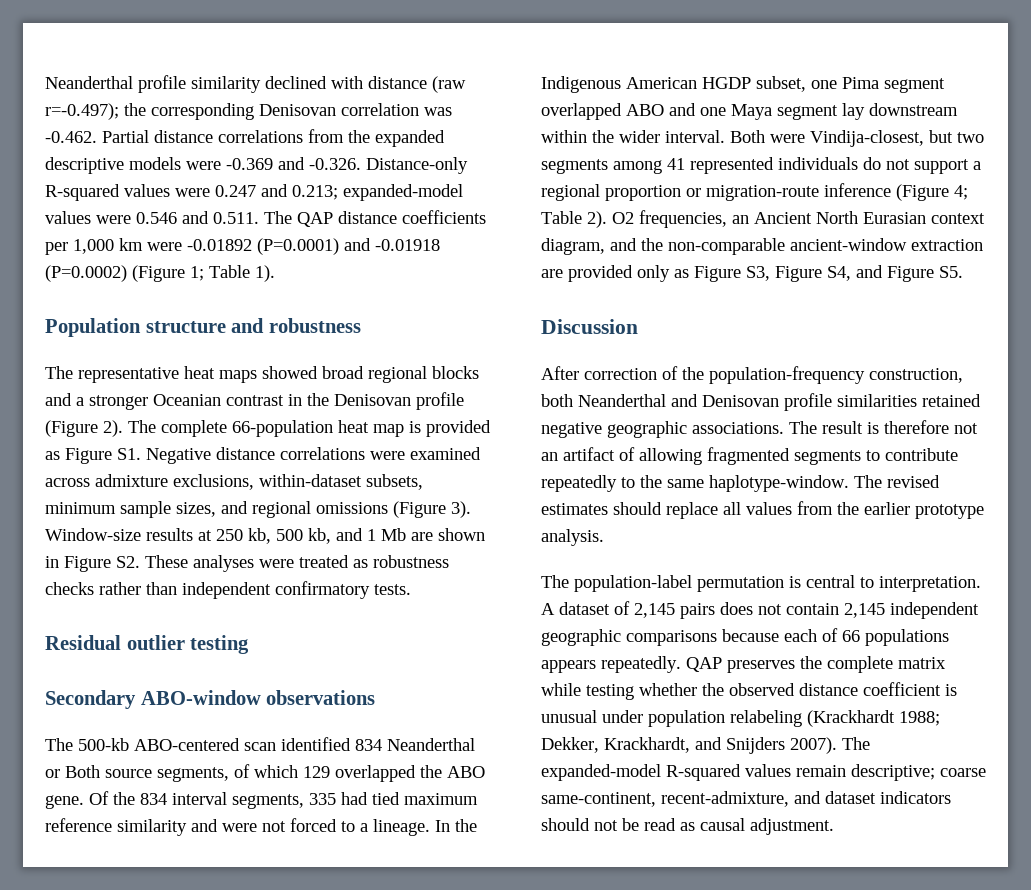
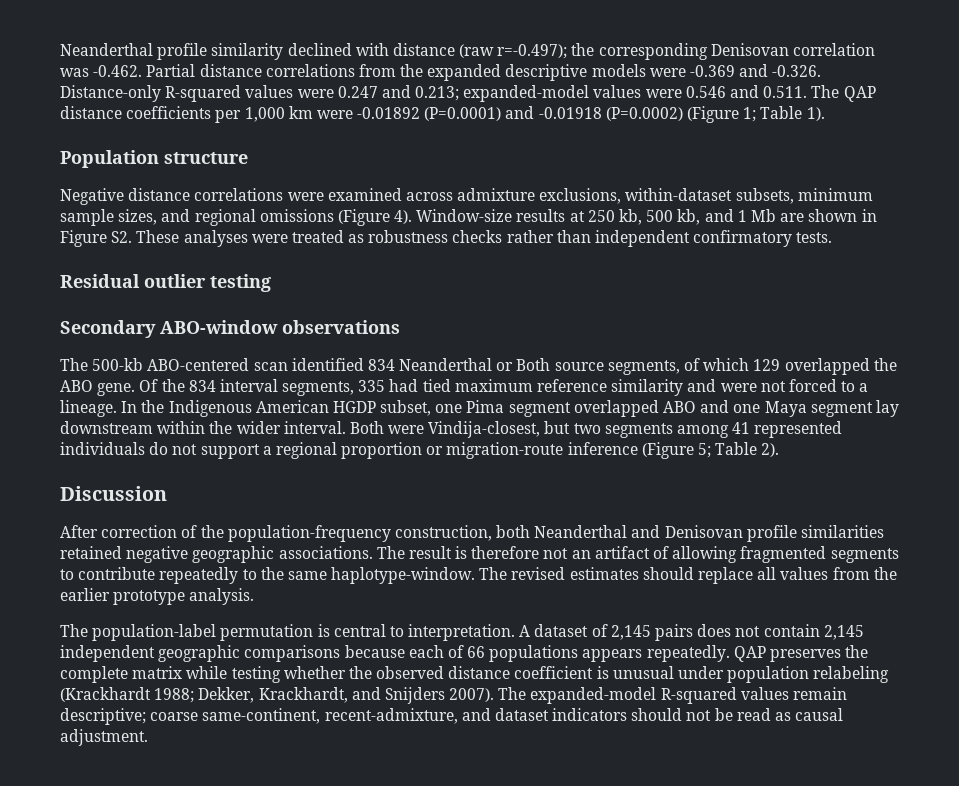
- Population structure and robustness
- The representative heat maps showed broad regional blocks and a stronger Oceanian contrast in the Denisovan profile (Figure 2). The complete 66-population heat map is provided as Figure S1. Negative distance correlations were examined across admixture exclusions, within-dataset subsets, minimum sample sizes, and regional omissions (Figure 3).
+ Population structure
+ Negative distance correlations were examined across admixture exclusions, within-dataset subsets, minimum sample sizes, and regional omissions (Figure 4).
- Both were Vindija-closest, but two segments among 41 represented individuals do not support a regional proportion or migration-route inference (Figure 4; Table 2). O2 frequencies, an Ancient North Eurasian context diagram, and the non-comparable ancient-window extraction are provided only as Figure S3, Figure S4, and Figure S5.
+ Both were Vindija-closest, but two segments among 41 represented individuals do not support a regional proportion or migration-route inference (Figure 5; Table 2).

